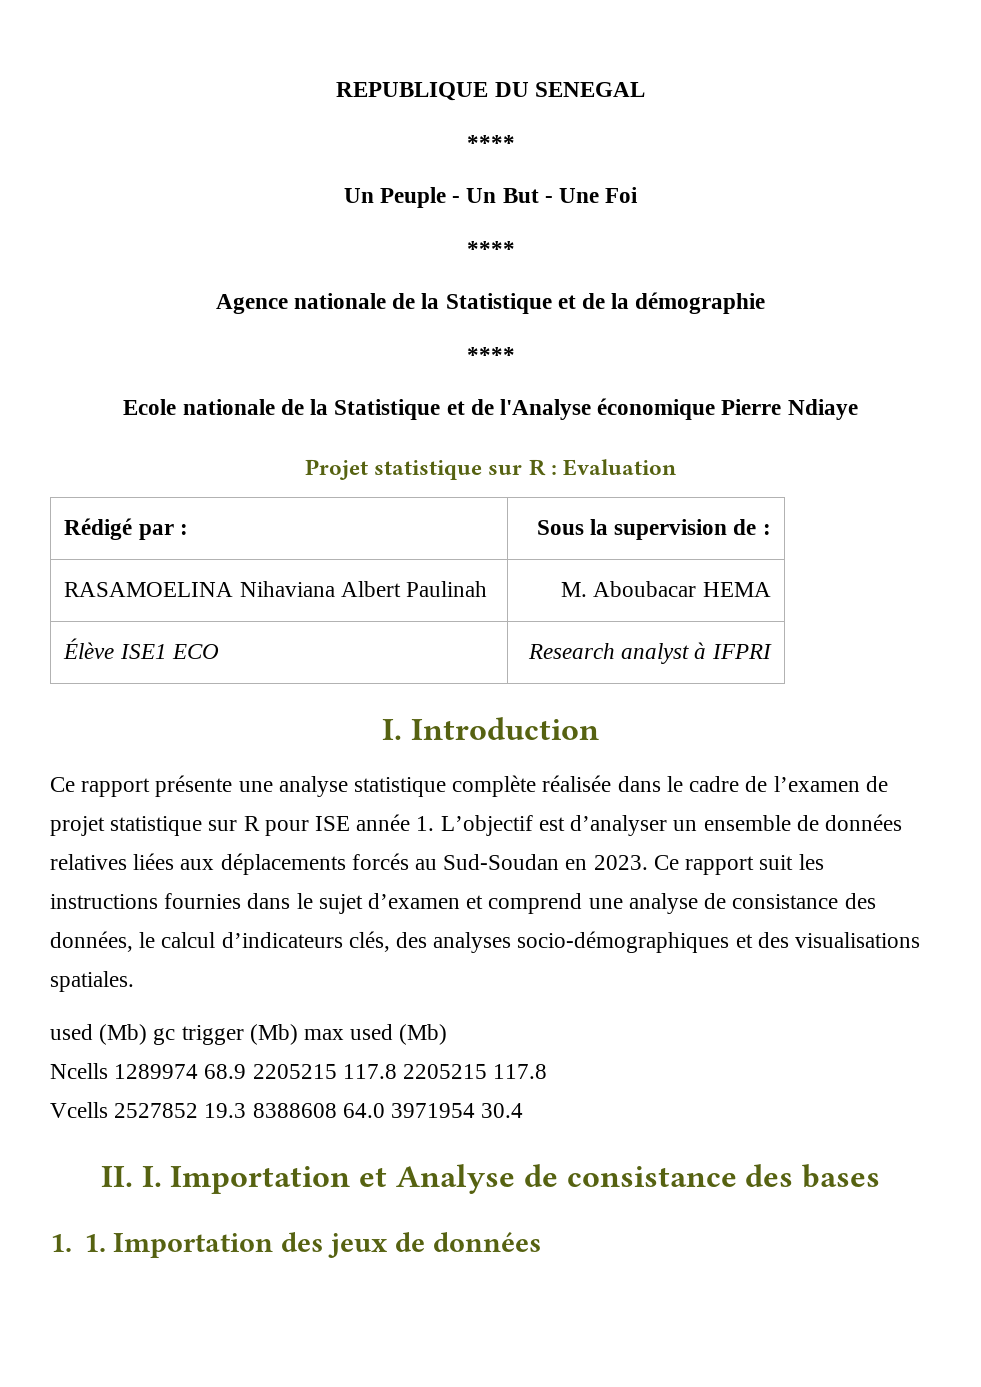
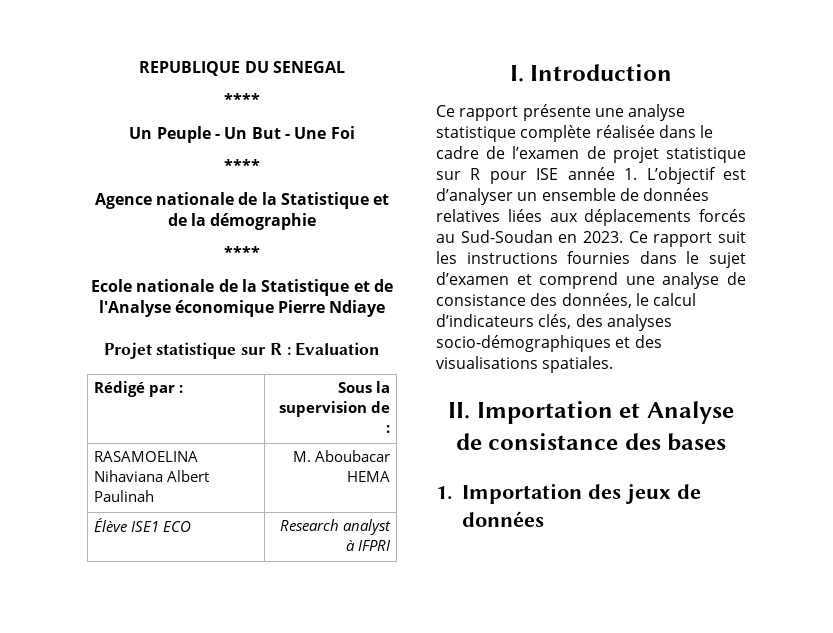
- used (Mb) gc trigger (Mb) max used (Mb)
- Ncells 1289974 68.9 2205215 117.8 2205215 117.8
- Vcells 2527852 19.3 8388608 64.0 3971954 30.4
- II. I. Importation et Analyse de consistance des bases
+ II. Importation et Analyse de consistance des bases
- 1. 1. Importation des jeux de données
+ 1. Importation des jeux de données

